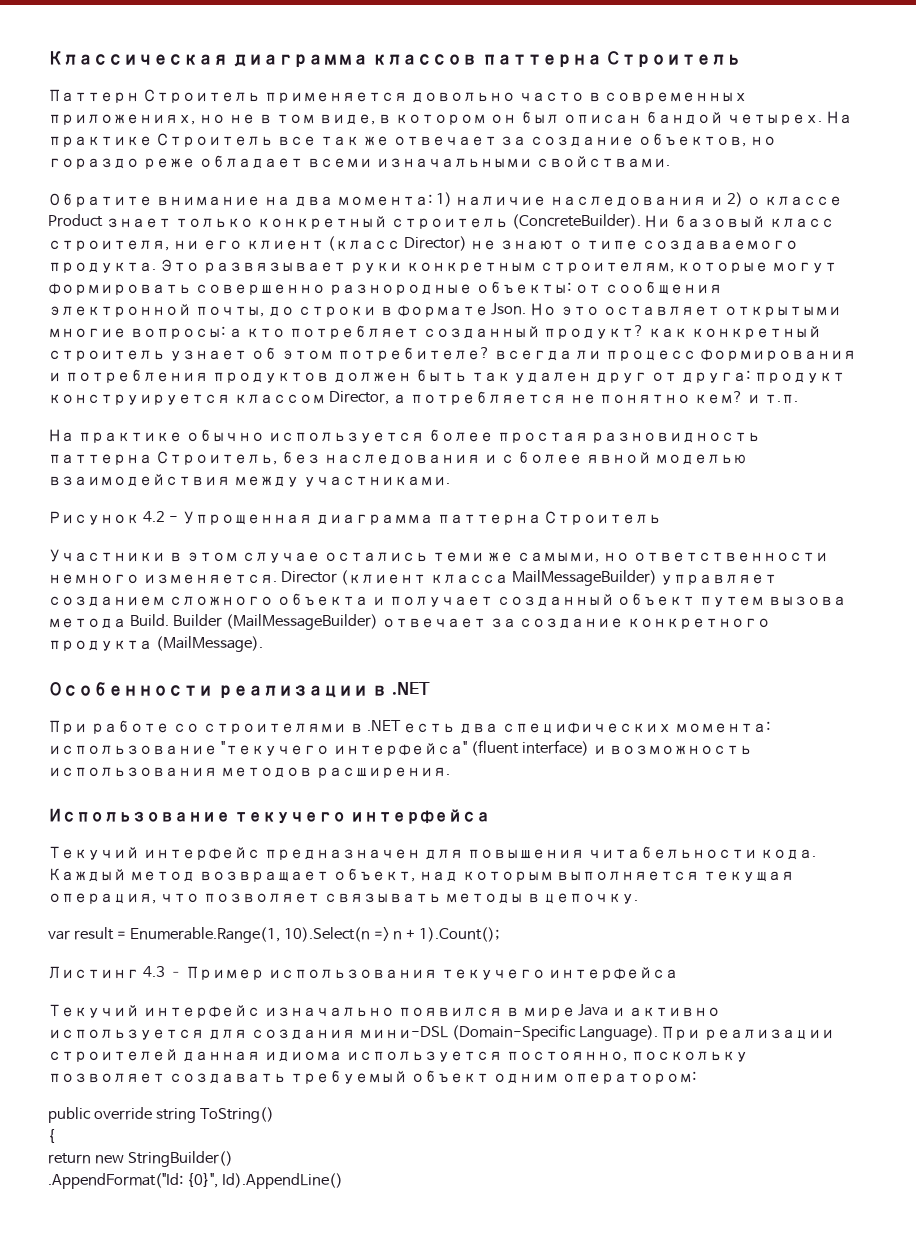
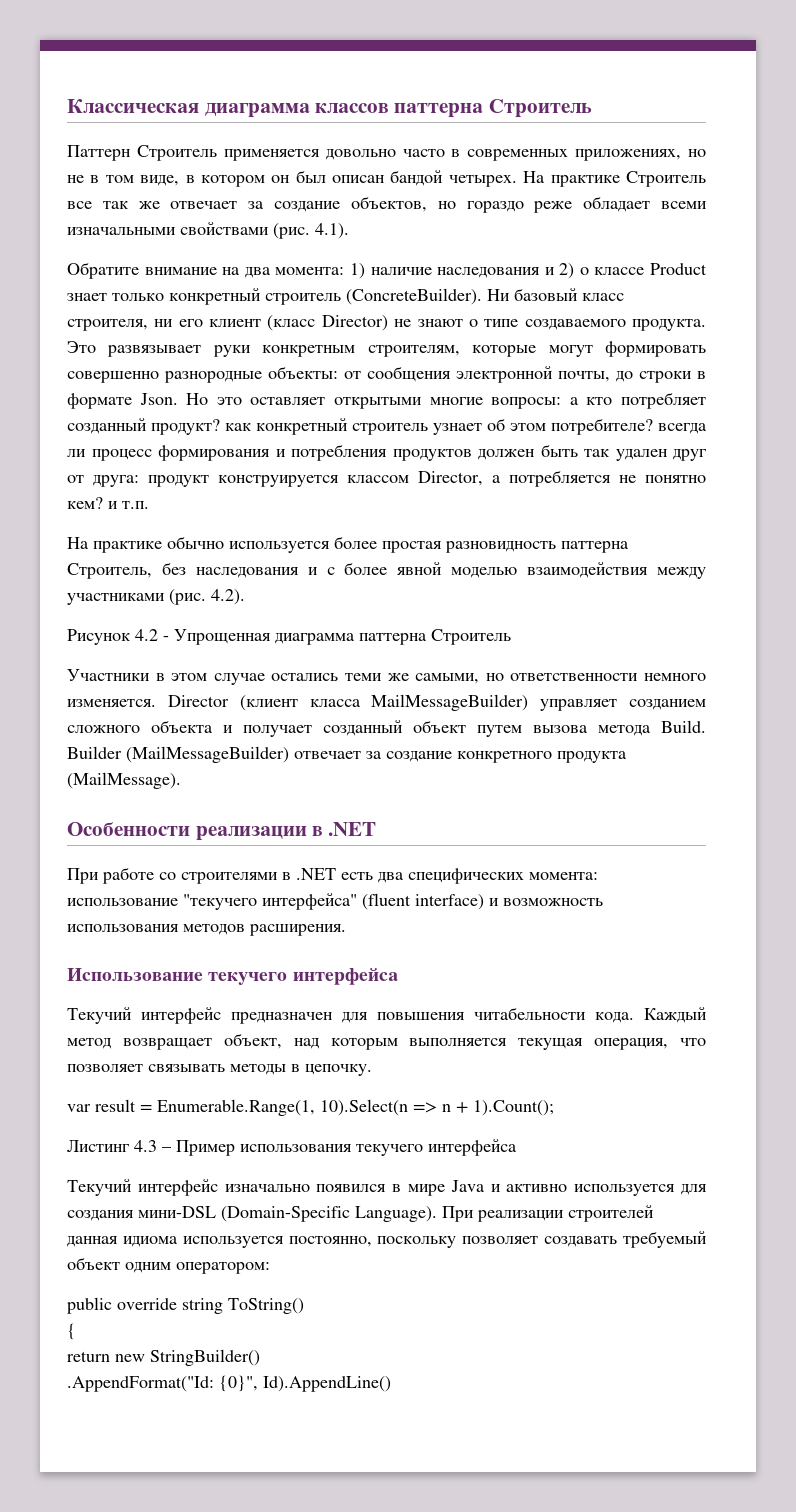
- На практике Строитель все так же отвечает за создание объектов, но гораздо реже обладает всеми изначальными свойствами.
+ На практике Строитель все так же отвечает за создание объектов, но гораздо реже обладает всеми изначальными свойствами (рис. 4.1).
- На практике обычно используется более простая разновидность паттерна Строитель, без наследования и с более явной моделью взаимодействия между участниками.
+ На практике обычно используется более простая разновидность паттерна Строитель, без наследования и с более явной моделью взаимодействия между участниками (рис. 4.2).

